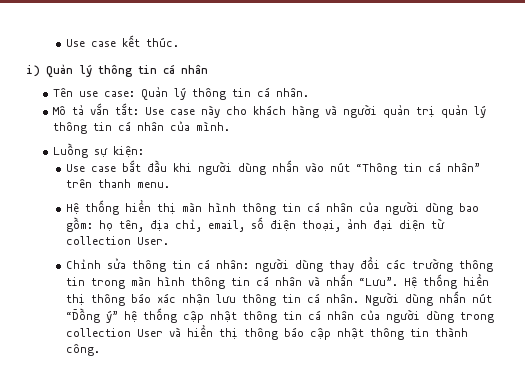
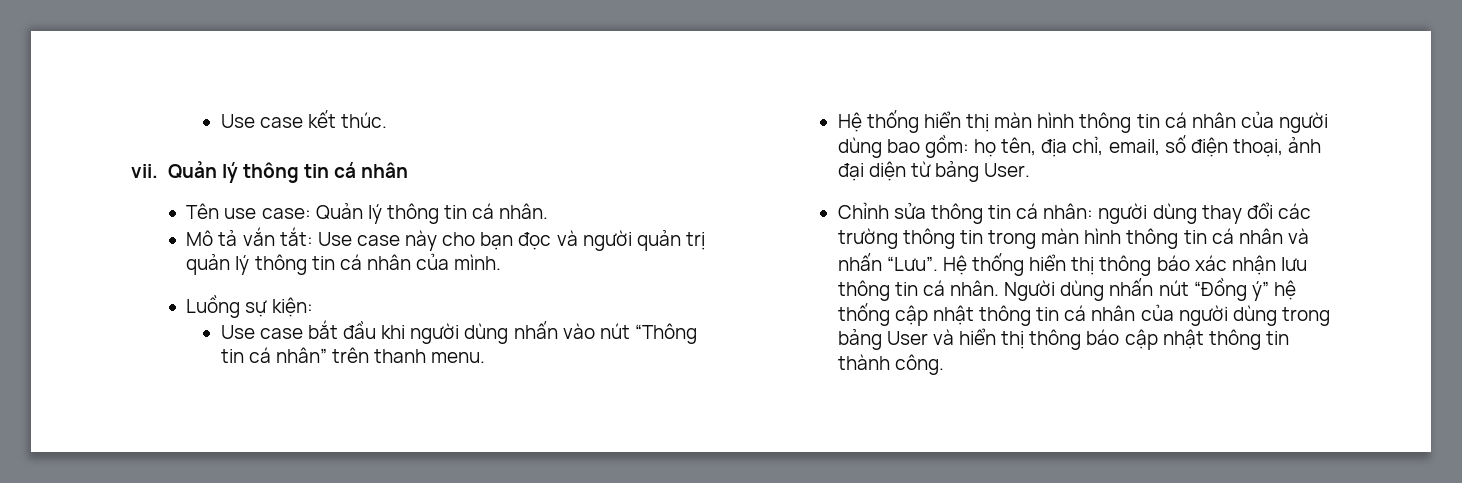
- i) Quản lý thông tin cá nhân
+ vii. Quản lý thông tin cá nhân
- Mô tả vắn tắt: Use case này cho khách hàng và người quản trị quản lý thông tin cá nhân của mình.
+ Mô tả vắn tắt: Use case này cho bạn đọc và người quản trị quản lý thông tin cá nhân của mình.
- Hệ thống hiển thị màn hình thông tin cá nhân của người dùng bao gồm: họ tên, địa chỉ, email, số điện thoại, ảnh đại diện từ collection User.
+ Hệ thống hiển thị màn hình thông tin cá nhân của người dùng bao gồm: họ tên, địa chỉ, email, số điện thoại, ảnh đại diện từ bảng User.
- Người dùng nhấn nút “Đồng ý” hệ thống cập nhật thông tin cá nhân của người dùng trong collection User và hiển thị thông báo cập nhật thông tin thành công.
+ Người dùng nhấn nút “Đồng ý” hệ thống cập nhật thông tin cá nhân của người dùng trong bảng User và hiển thị thông báo cập nhật thông tin thành công.

